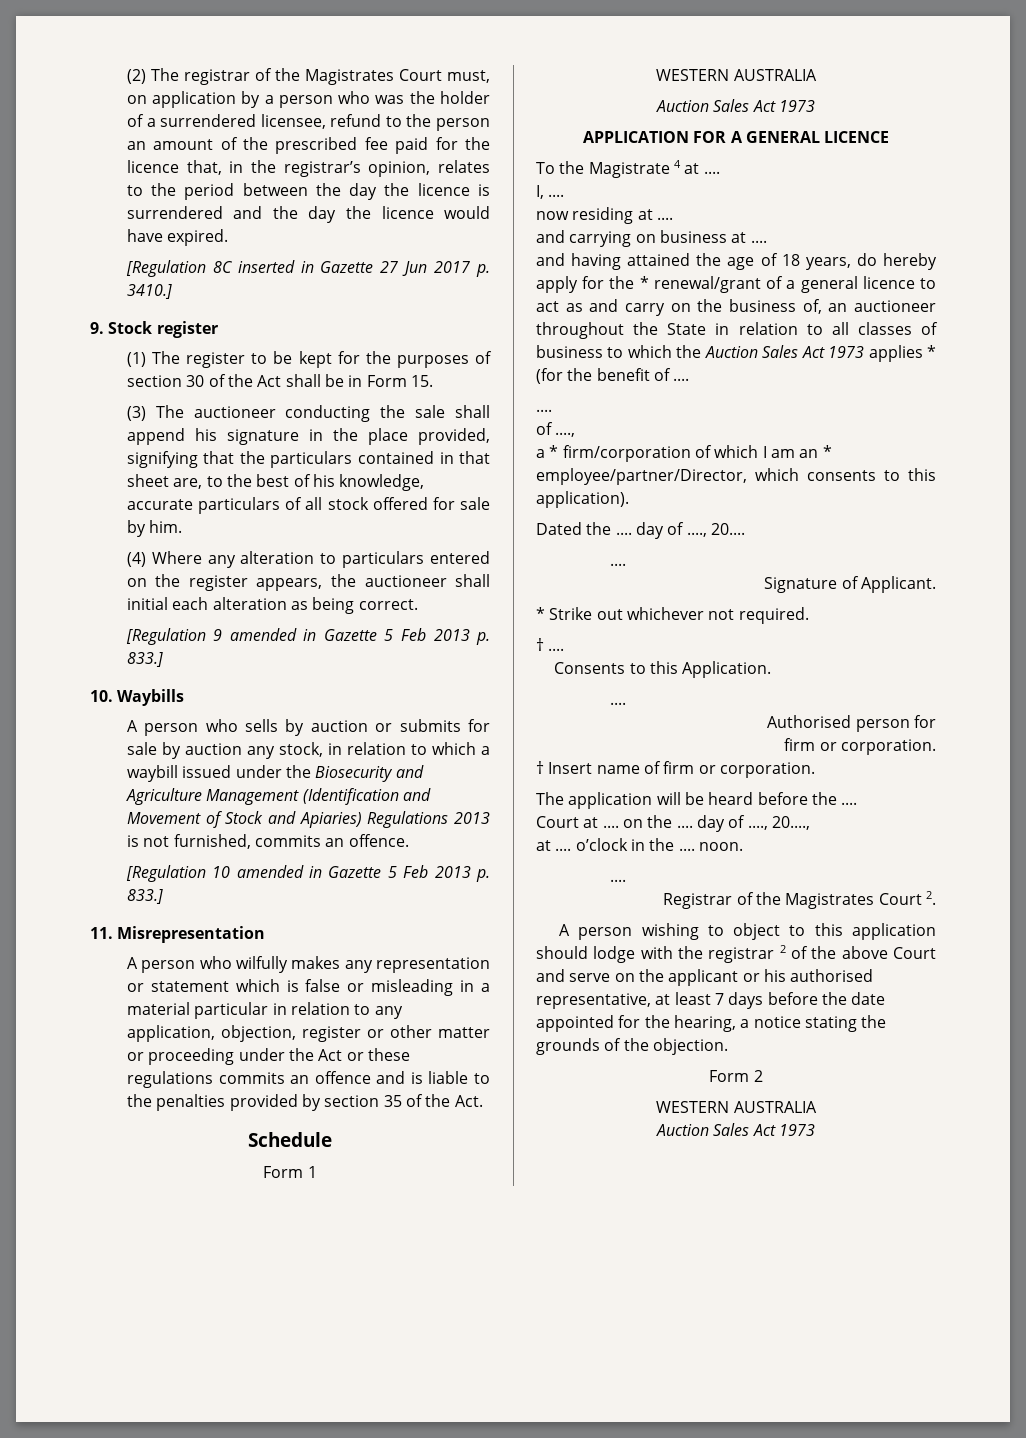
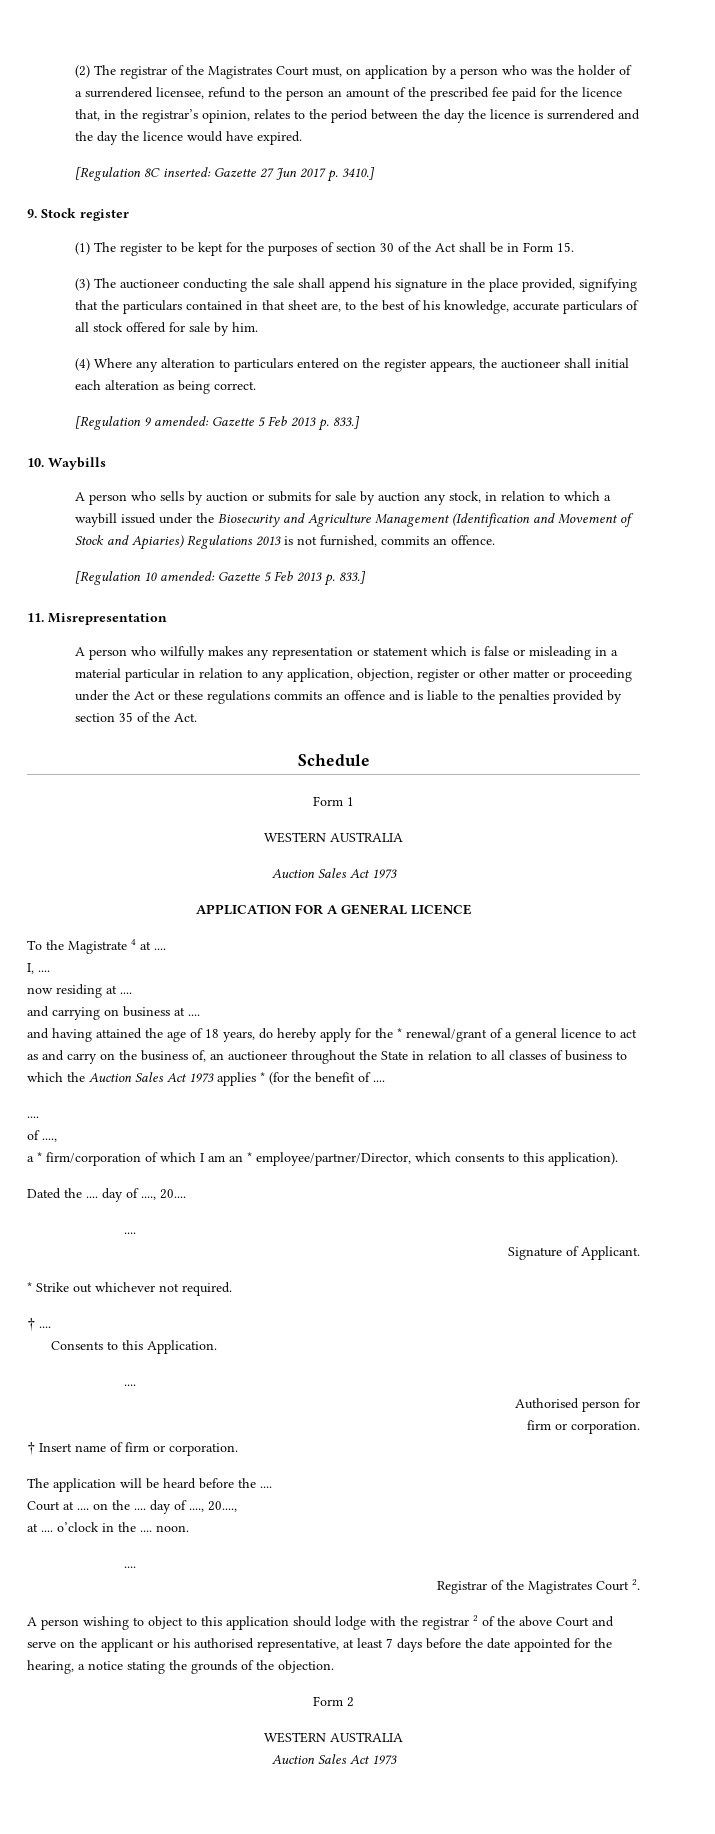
- [Regulation 8C inserted in Gazette 27 Jun 2017 p. 3410.]
+ [Regulation 8C inserted: Gazette 27 Jun 2017 p. 3410.]
- [Regulation 9 amended in Gazette 5 Feb 2013 p. 833.]
+ [Regulation 9 amended: Gazette 5 Feb 2013 p. 833.]
- [Regulation 10 amended in Gazette 5 Feb 2013 p. 833.]
+ [Regulation 10 amended: Gazette 5 Feb 2013 p. 833.]

